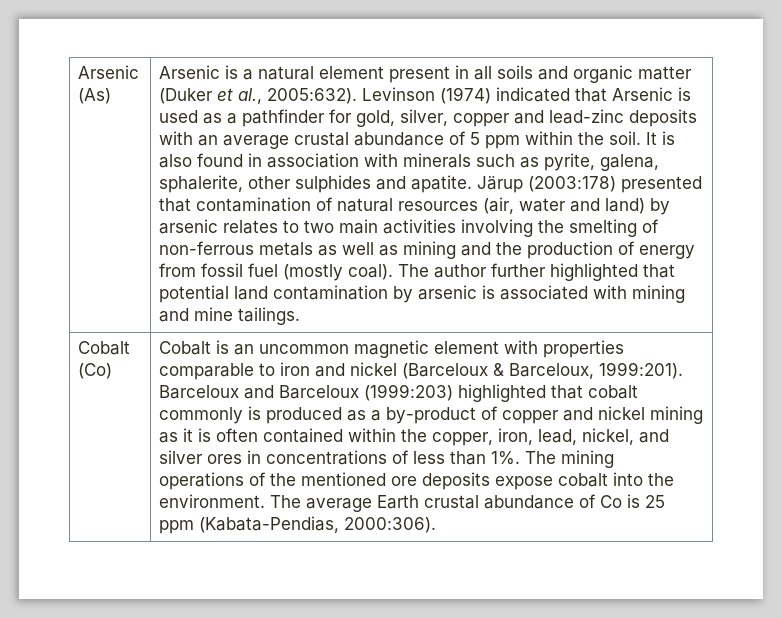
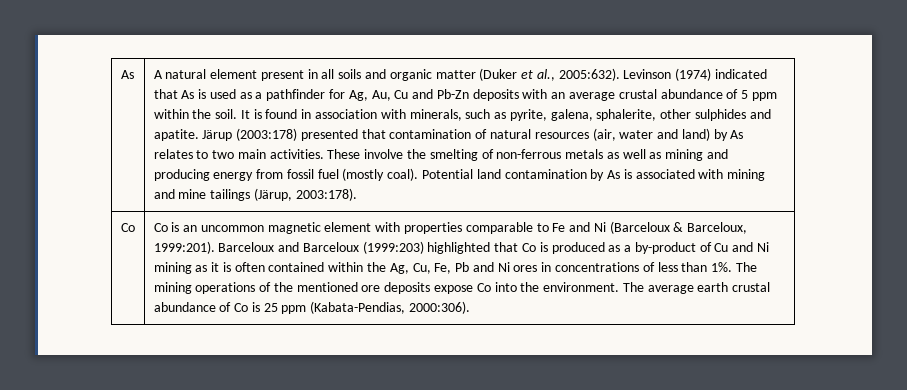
- Arsenic (As) | Arsenic is a natural element present in all soils and organic matter (Duker et al., 2005:632).
+ As | A natural element present in all soils and organic matter (Duker et al., 2005:632).
- Levinson (1974) indicated that Arsenic is used as a pathfinder for gold, silver, copper and lead-zinc deposits with an average crustal abundance of 5 ppm within the soil.
+ Levinson (1974) indicated that As is used as a pathfinder for Ag, Au, Cu and Pb-Zn deposits with an average crustal abundance of 5 ppm within the soil.
- It is also found in association with minerals such as pyrite, galena, sphalerite, other sulphides and apatite.
+ It is found in association with minerals, such as pyrite, galena, sphalerite, other sulphides and apatite.
- Järup (2003:178) presented that contamination of natural resources (air, water and land) by arsenic relates to two main activities involving the smelting of non-ferrous metals as well as mining and the production of energy from fossil fuel (mostly coal).
+ Järup (2003:178) presented that contamination of natural resources (air, water and land) by As relates to two main activities. These involve the smelting of non-ferrous metals as well as mining and producing energy from fossil fuel (mostly coal).
- The author further highlighted that potential land contamination by arsenic is associated with mining and mine tailings.
- Cobalt (Co) | Cobalt is an uncommon magnetic element with properties comparable to iron and nickel (Barceloux & Barceloux, 1999:201).
+ Potential land contamination by As is associated with mining and mine tailings (Järup, 2003:178).
+ Co | Co is an uncommon magnetic element with properties comparable to Fe and Ni (Barceloux & Barceloux, 1999:201).
- Barceloux and Barceloux (1999:203) highlighted that cobalt commonly is produced as a by-product of copper and nickel mining as it is often contained within the copper, iron, lead, nickel, and silver ores in concentrations of less than 1%.
+ Barceloux and Barceloux (1999:203) highlighted that Co is produced as a by-product of Cu and Ni mining as it is often contained within the Ag, Cu, Fe, Pb and Ni ores in concentrations of less than 1%.
- The mining operations of the mentioned ore deposits expose cobalt into the environment.
+ The mining operations of the mentioned ore deposits expose Co into the environment.
- The average Earth crustal abundance of Co is 25 ppm (Kabata-Pendias, 2000:306).
+ The average earth crustal abundance of Co is 25 ppm (Kabata-Pendias, 2000:306).

